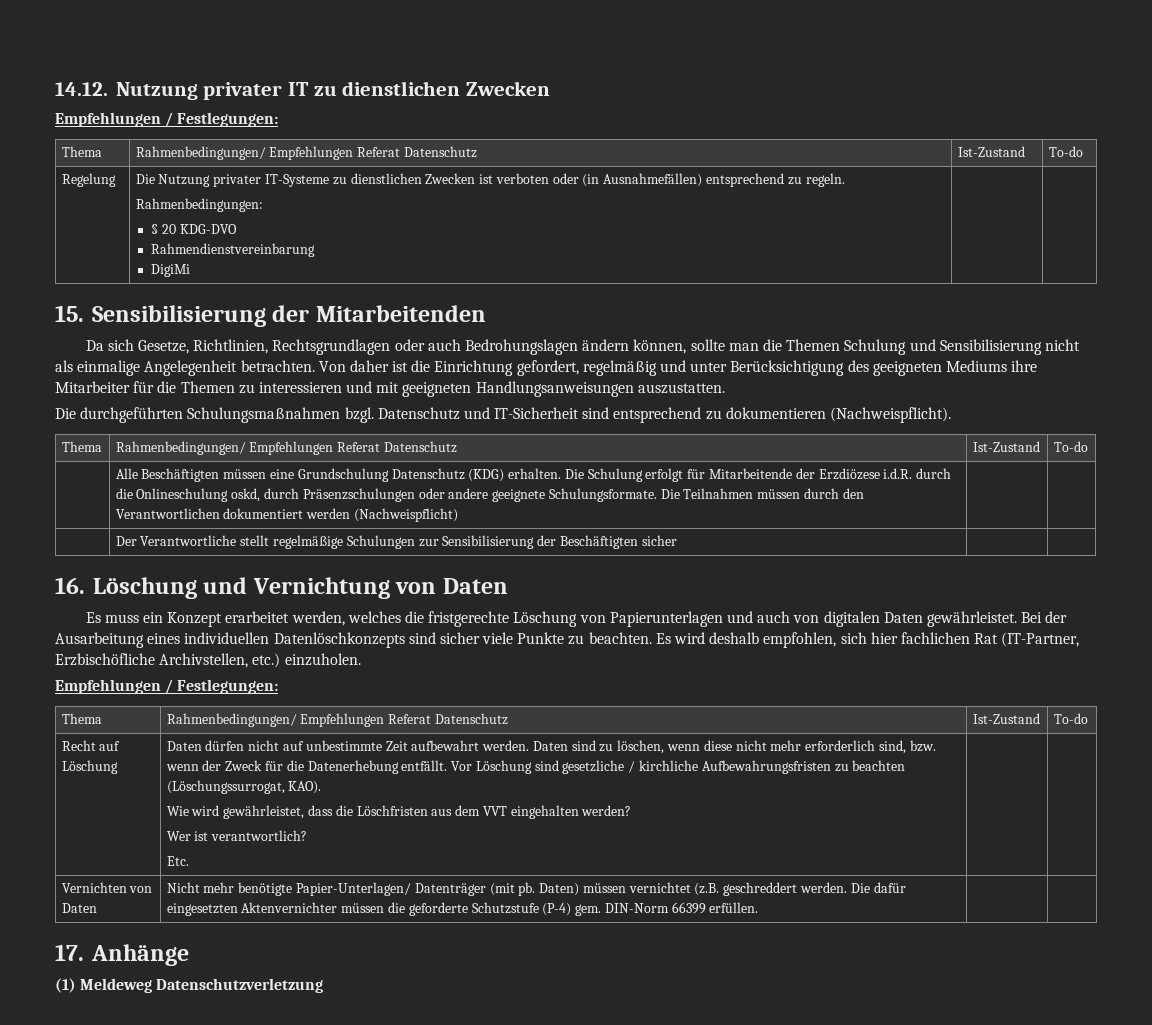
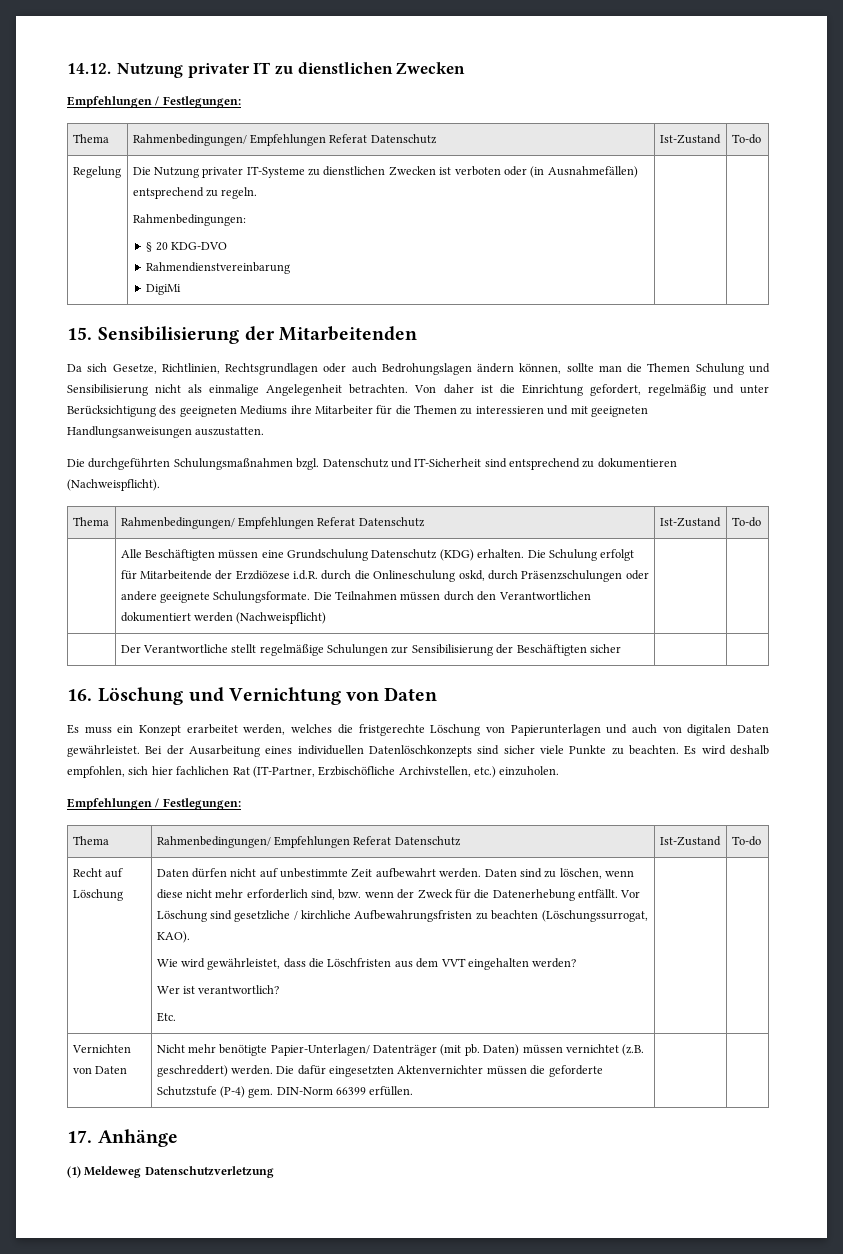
- Vernichten von Daten | Nicht mehr benötigte Papier-Unterlagen/ Datenträger (mit pb. Daten) müssen vernichtet (z.B. geschreddert werden. Die dafür eingesetzten Aktenvernichter müssen die geforderte Schutzstufe (P-4) gem. DIN-Norm 66399 erfüllen. | |
+ Vernichten von Daten | Nicht mehr benötigte Papier-Unterlagen/ Datenträger (mit pb. Daten) müssen vernichtet (z.B. geschreddert) werden. Die dafür eingesetzten Aktenvernichter müssen die geforderte Schutzstufe (P-4) gem. DIN-Norm 66399 erfüllen. | |

